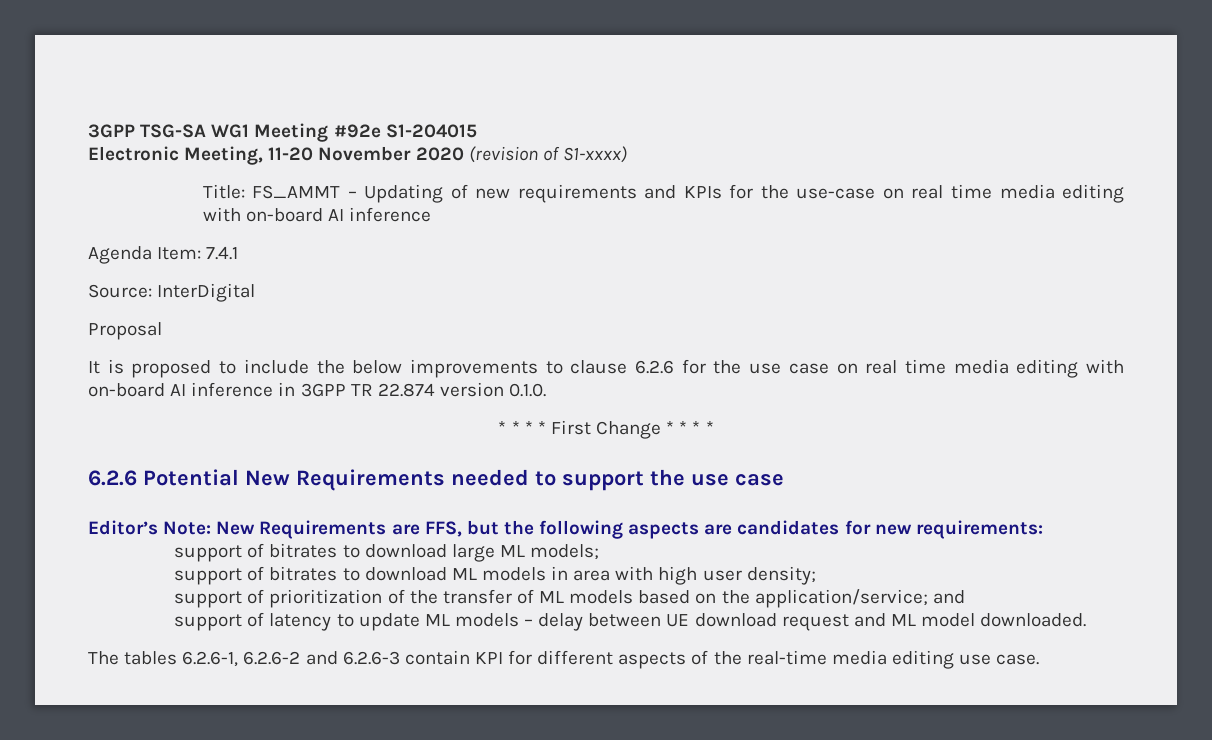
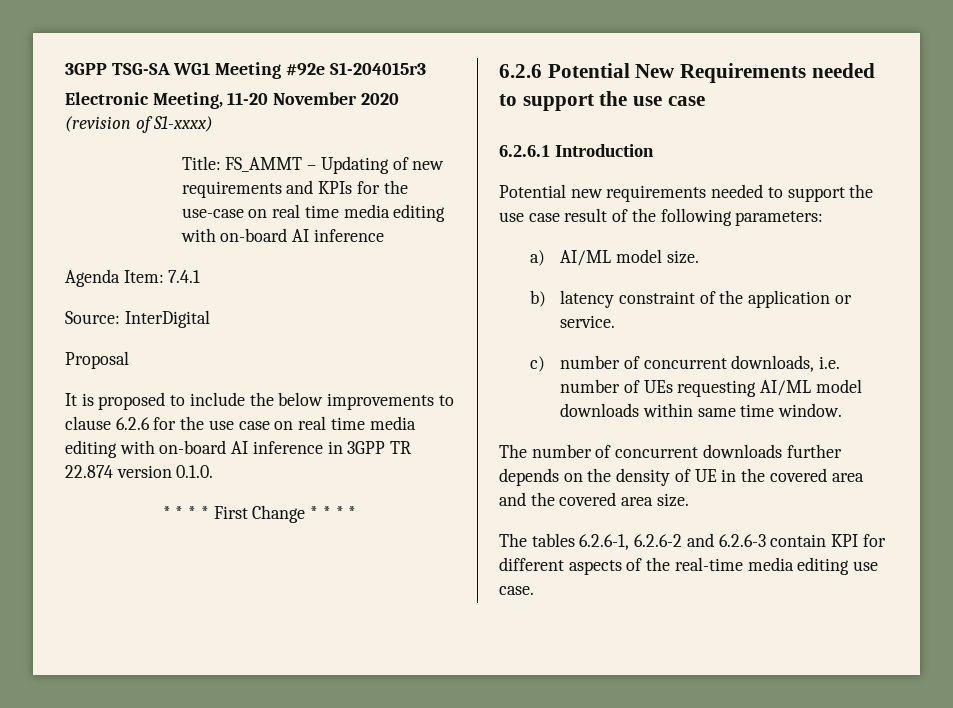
- 3GPP TSG-SA WG1 Meeting #92e S1-204015
+ 3GPP TSG-SA WG1 Meeting #92e S1-204015r3
- Editor’s Note: New Requirements are FFS, but the following aspects are candidates for new requirements:
- support of bitrates to download large ML models;
- support of bitrates to download ML models in area with high user density;
- support of prioritization of the transfer of ML models based on the application/service; and
- support of latency to update ML models – delay between UE download request and ML model downloaded.
+ 6.2.6.1 Introduction
+ Potential new requirements needed to support the use case result of the following parameters:
+ a) AI/ML model size.
+ b) latency constraint of the application or service.
+ c) number of concurrent downloads, i.e. number of UEs requesting AI/ML model downloads within same time window.
+ The number of concurrent downloads further depends on the density of UE in the covered area and the covered area size.

